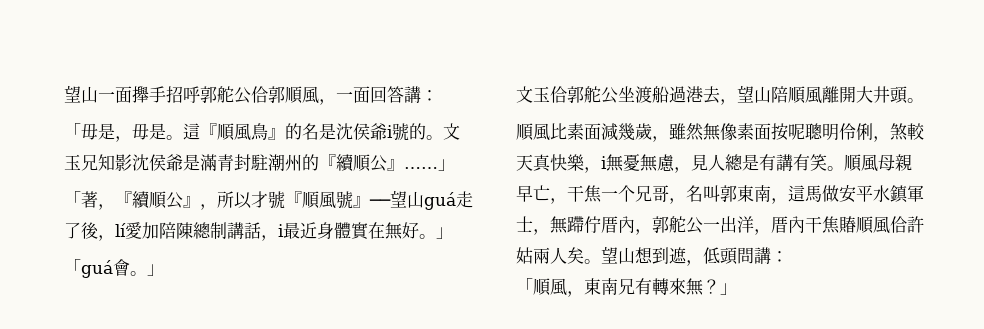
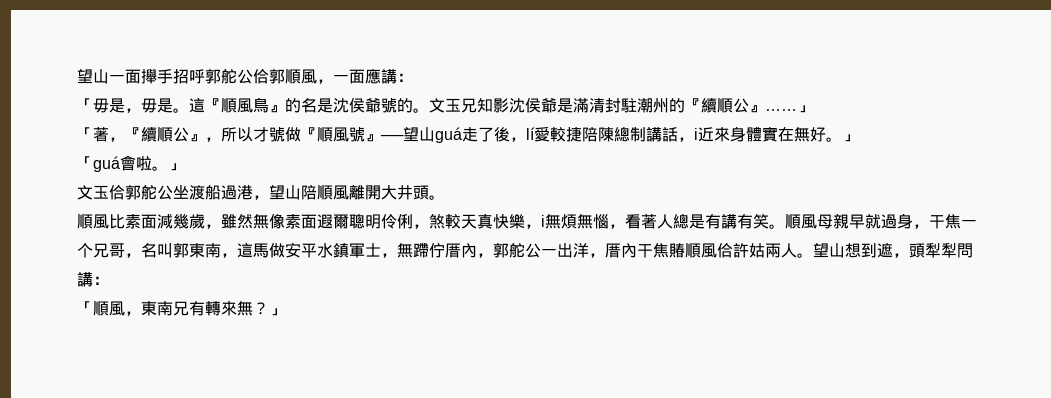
- 望山一面攑手招呼郭舵公佮郭順風，一面回答講：
+ 望山一面攑手招呼郭舵公佮郭順風，一面應講：
- 這『順風鳥』的名是沈侯爺i號的。
+ 這『順風鳥』的名是沈侯爺號的。
- 文玉兄知影沈侯爺是滿青封駐潮州的『續順公』……」
+ 文玉兄知影沈侯爺是滿清封駐潮州的『續順公』……」
- 「著，『續順公』，所以才號『順風號』──望山guá走了後，lí愛加陪陳總制講話，i最近身體實在無好。」
+ 「著，『續順公』，所以才號做『順風號』──望山guá走了後，lí愛較捷陪陳總制講話，i近來身體實在無好。」
- 「guá會。」
+ 「guá會啦。」
- 文玉佮郭舵公坐渡船過港去，望山陪順風離開大井頭。
+ 文玉佮郭舵公坐渡船過港，望山陪順風離開大井頭。
- 順風比素面減幾歲，雖然無像素面按呢聰明伶俐，煞較天真快樂，i無憂無慮，見人總是有講有笑。
+ 順風比素面減幾歲，雖然無像素面遐爾聰明伶俐，煞較天真快樂，i無煩無惱，看著人總是有講有笑。
- 順風母親早亡，干焦一个兄哥，名叫郭東南，這馬做安平水鎮軍士，無蹛佇厝內，郭舵公一出洋，厝內干焦賰順風佮許姑兩人矣。
+ 順風母親早就過身，干焦一个兄哥，名叫郭東南，這馬做安平水鎮軍士，無蹛佇厝內，郭舵公一出洋，厝內干焦賰順風佮許姑兩人。
- 望山想到遮，低頭問講：
+ 望山想到遮，頭犁犁問講：

